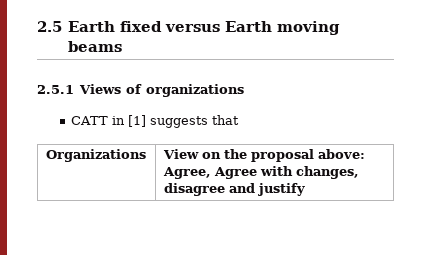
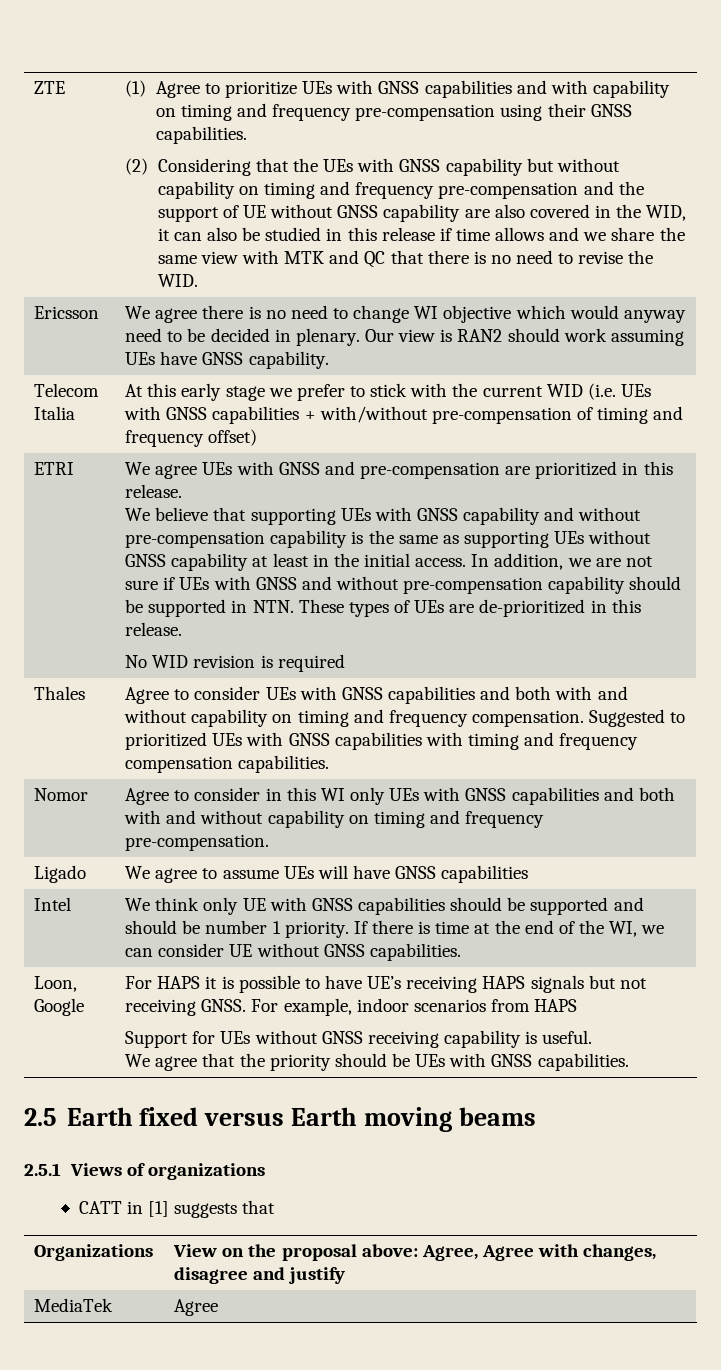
+ ZTE | (1) Agree to prioritize UEs with GNSS capabilities and with capability on timing and frequency pre-compensation using their GNSS capabilities.
+ (2) Considering that the UEs with GNSS capability but without capability on timing and frequency pre-compensation and the support of UE without GNSS capability are also covered in the WID, it can also be studied in this release if time allows and we share the same view with MTK and QC that there is no need to revise the WID.
+ Ericsson | We agree there is no need to change WI objective which would anyway need to be decided in plenary. Our view is RAN2 should work assuming UEs have GNSS capability.
+ Telecom Italia | At this early stage we prefer to stick with the current WID (i.e. UEs with GNSS capabilities + with/without pre-compensation of timing and frequency offset)
+ ETRI | We agree UEs with GNSS and pre-compensation are prioritized in this release.
+ We believe that supporting UEs with GNSS capability and without pre-compensation capability is the same as supporting UEs without GNSS capability at least in the initial access. In addition, we are not sure if UEs with GNSS and without pre-compensation capability should be supported in NTN. These types of UEs are de-prioritized in this release.
+ No WID revision is required
+ Thales | Agree to consider UEs with GNSS capabilities and both with and without capability on timing and frequency compensation. Suggested to prioritized UEs with GNSS capabilities with timing and frequency compensation capabilities.
+ Nomor | Agree to consider in this WI only UEs with GNSS capabilities and both with and without capability on timing and frequency pre-compensation.
+ Ligado | We agree to assume UEs will have GNSS capabilities
+ Intel | We think only UE with GNSS capabilities should be supported and should be number 1 priority. If there is time at the end of the WI, we can consider UE without GNSS capabilities.
+ Loon, Google | For HAPS it is possible to have UE’s receiving HAPS signals but not receiving GNSS. For example, indoor scenarios from HAPS
+ Support for UEs without GNSS receiving capability is useful.
+ We agree that the priority should be UEs with GNSS capabilities.
+ MediaTek | Agree

